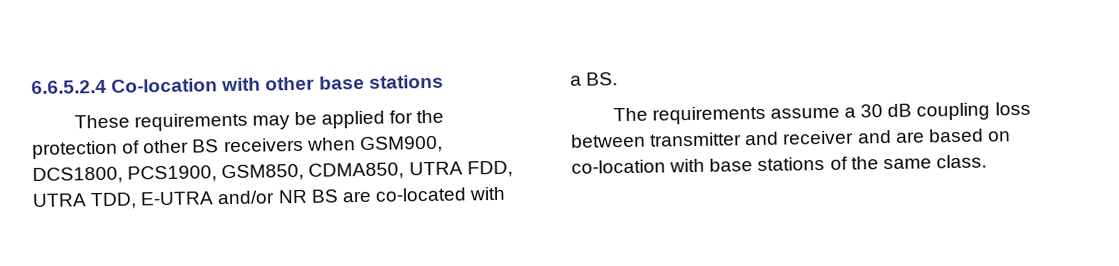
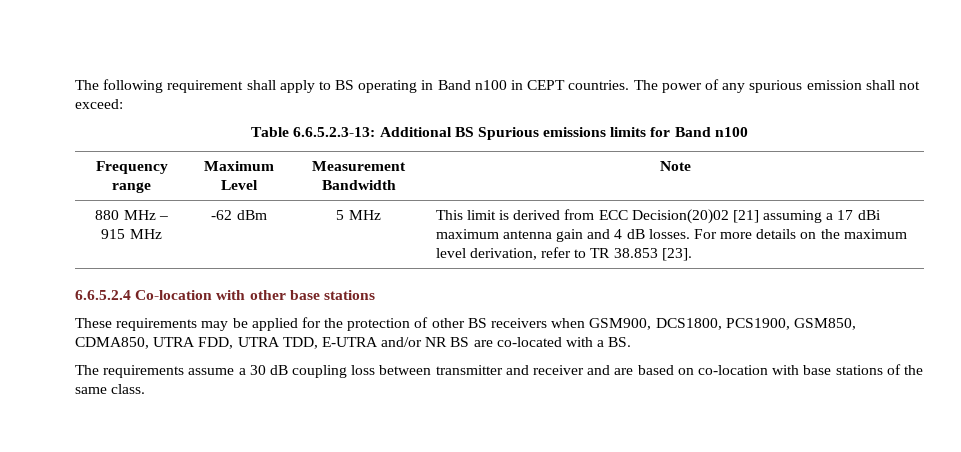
+ The following requirement shall apply to BS operating in Band n100 in CEPT countries. The power of any spurious emission shall not exceed:
+ Table 6.6.5.2.3-13: Additional BS Spurious emissions limits for Band n100
+ Frequency range | Maximum Level | Measurement Bandwidth | Note
+ 880 MHz – 915 MHz | -62 dBm | 5 MHz | This limit is derived from ECC Decision(20)02 [21] assuming a 17 dBi maximum antenna gain and 4 dB losses. For more details on the maximum level derivation, refer to TR 38.853 [23].

